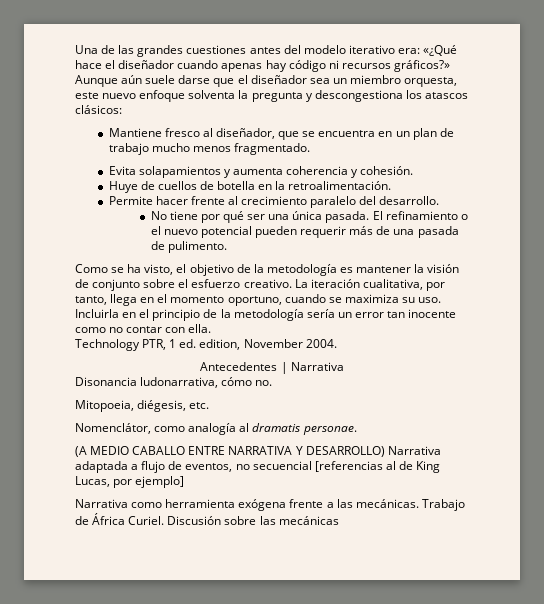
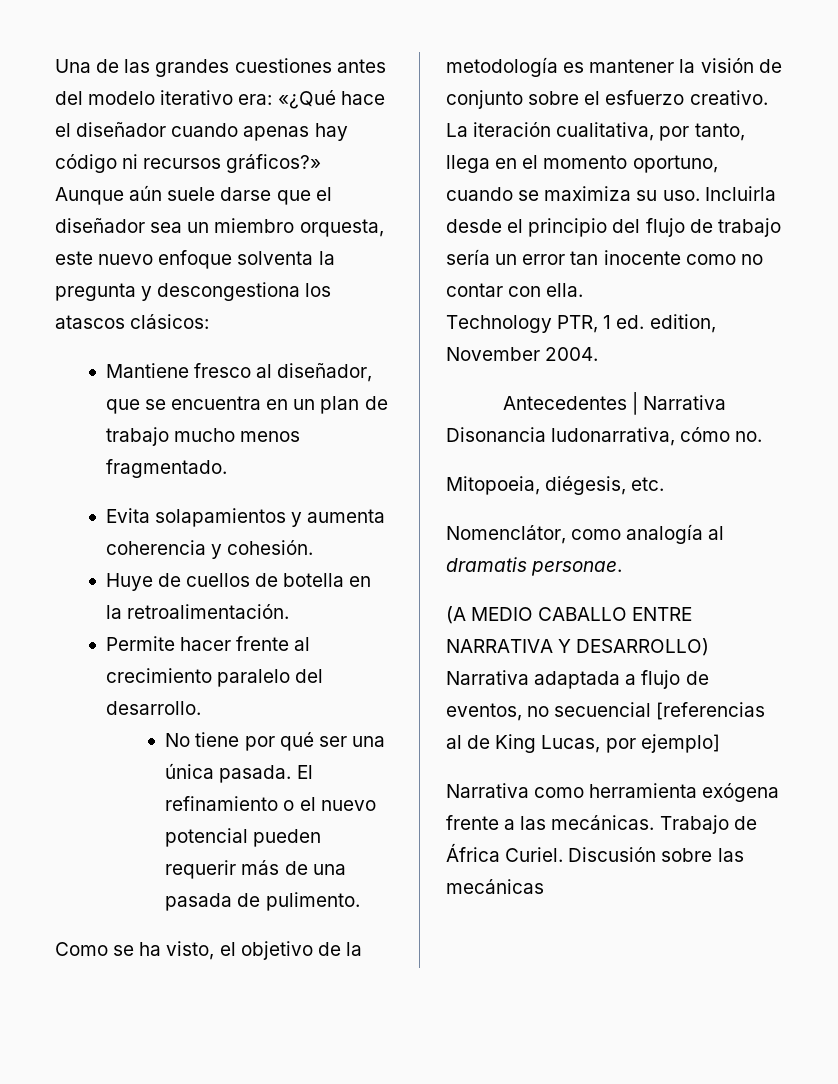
- Incluirla en el principio de la metodología sería un error tan inocente como no contar con ella.
+ Incluirla desde el principio del flujo de trabajo sería un error tan inocente como no contar con ella.

